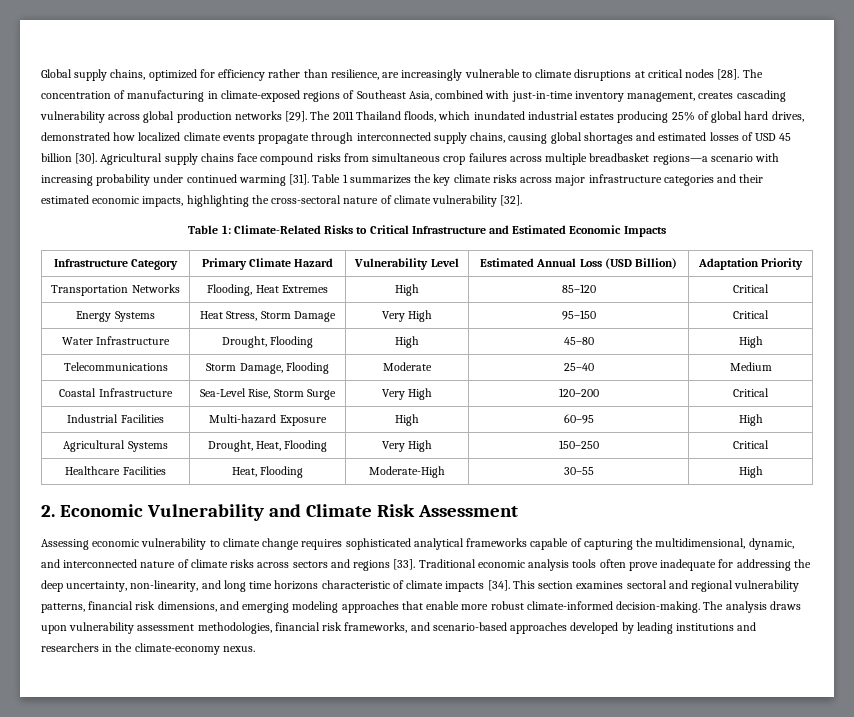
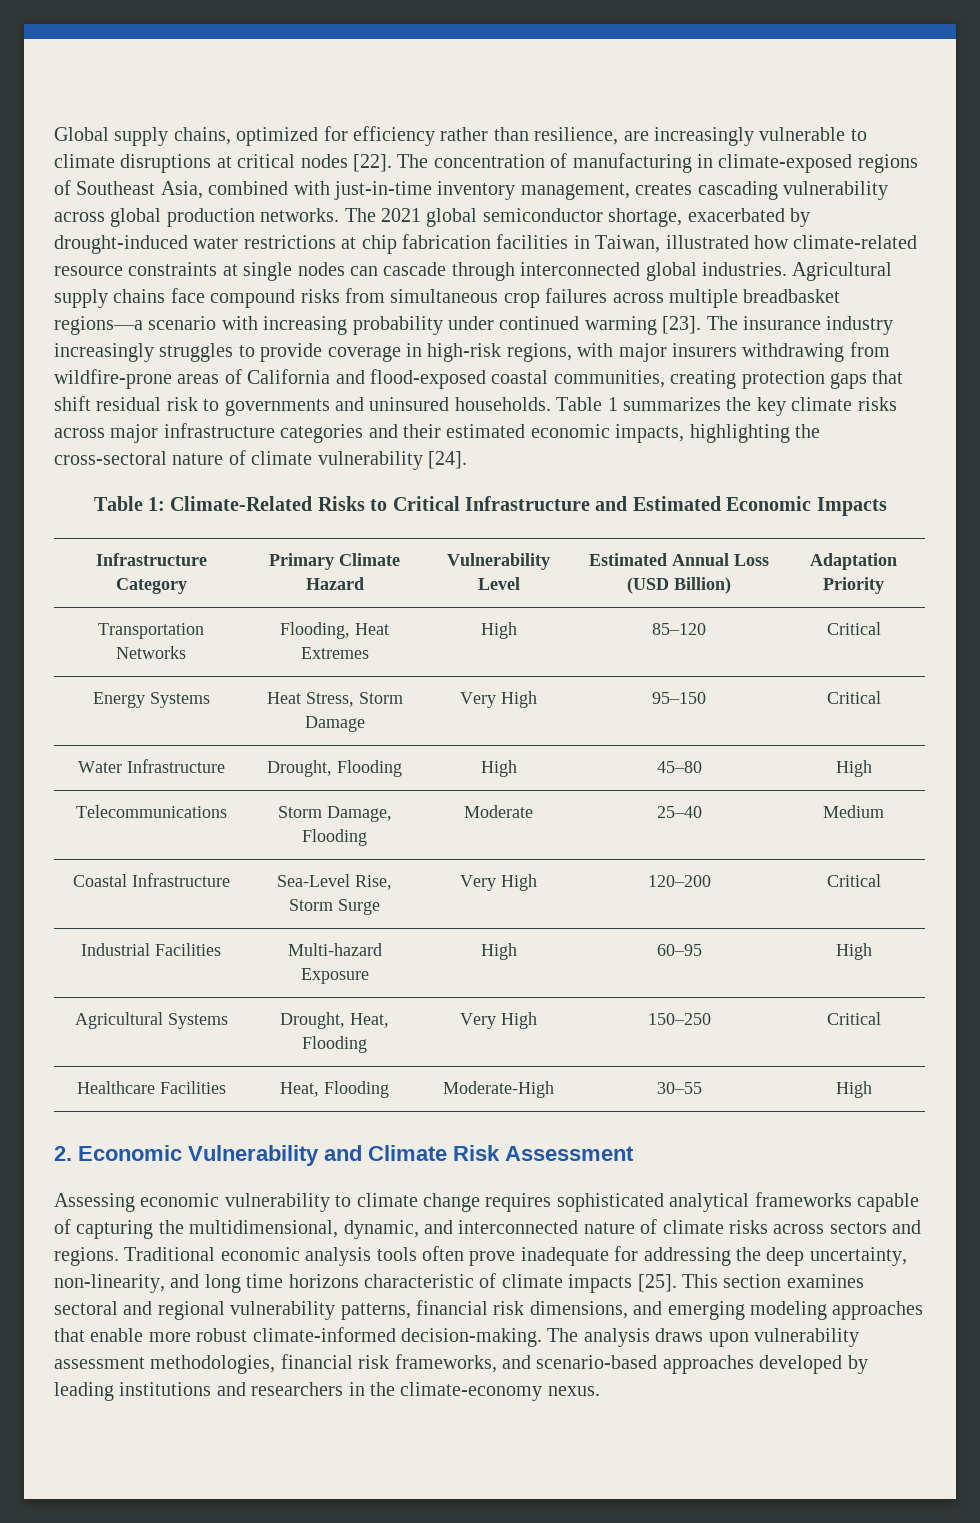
- Global supply chains, optimized for efficiency rather than resilience, are increasingly vulnerable to climate disruptions at critical nodes [28].
+ Global supply chains, optimized for efficiency rather than resilience, are increasingly vulnerable to climate disruptions at critical nodes [22].
- The concentration of manufacturing in climate-exposed regions of Southeast Asia, combined with just-in-time inventory management, creates cascading vulnerability across global production networks [29]. The 2011 Thailand floods, which inundated industrial estates producing 25% of global hard drives, demonstrated how localized climate events propagate through interconnected supply chains, causing global shortages and estimated losses of USD 45 billion [30].
+ The concentration of manufacturing in climate-exposed regions of Southeast Asia, combined with just-in-time inventory management, creates cascading vulnerability across global production networks. The 2021 global semiconductor shortage, exacerbated by drought-induced water restrictions at chip fabrication facilities in Taiwan, illustrated how climate-related resource constraints at single nodes can cascade through interconnected global industries.
- Agricultural supply chains face compound risks from simultaneous crop failures across multiple breadbasket regions—a scenario with increasing probability under continued warming [31].
+ Agricultural supply chains face compound risks from simultaneous crop failures across multiple breadbasket regions—a scenario with increasing probability under continued warming [23]. The insurance industry increasingly struggles to provide coverage in high-risk regions, with major insurers withdrawing from wildfire-prone areas of California and flood-exposed coastal communities, creating protection gaps that shift residual risk to governments and uninsured households.
- Table 1 summarizes the key climate risks across major infrastructure categories and their estimated economic impacts, highlighting the cross-sectoral nature of climate vulnerability [32].
+ Table 1 summarizes the key climate risks across major infrastructure categories and their estimated economic impacts, highlighting the cross-sectoral nature of climate vulnerability [24].
- Assessing economic vulnerability to climate change requires sophisticated analytical frameworks capable of capturing the multidimensional, dynamic, and interconnected nature of climate risks across sectors and regions [33].
+ Assessing economic vulnerability to climate change requires sophisticated analytical frameworks capable of capturing the multidimensional, dynamic, and interconnected nature of climate risks across sectors and regions.
- Traditional economic analysis tools often prove inadequate for addressing the deep uncertainty, non-linearity, and long time horizons characteristic of climate impacts [34].
+ Traditional economic analysis tools often prove inadequate for addressing the deep uncertainty, non-linearity, and long time horizons characteristic of climate impacts [25].

